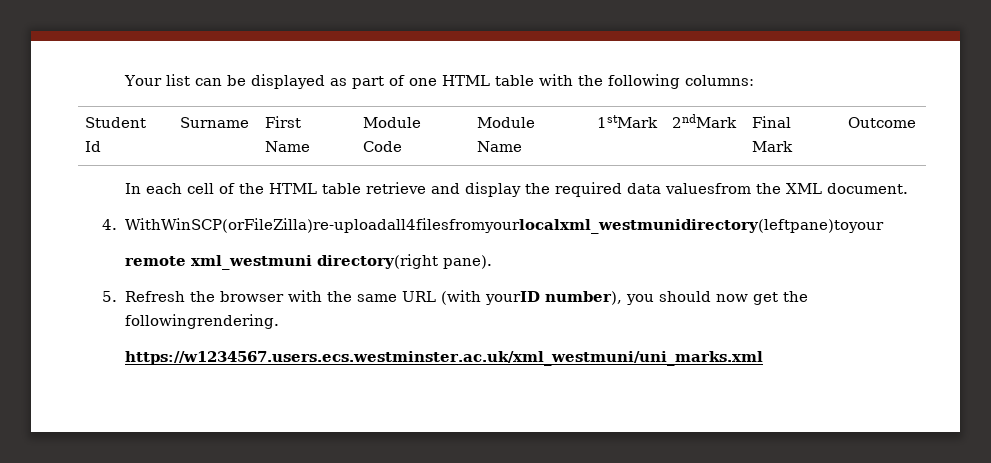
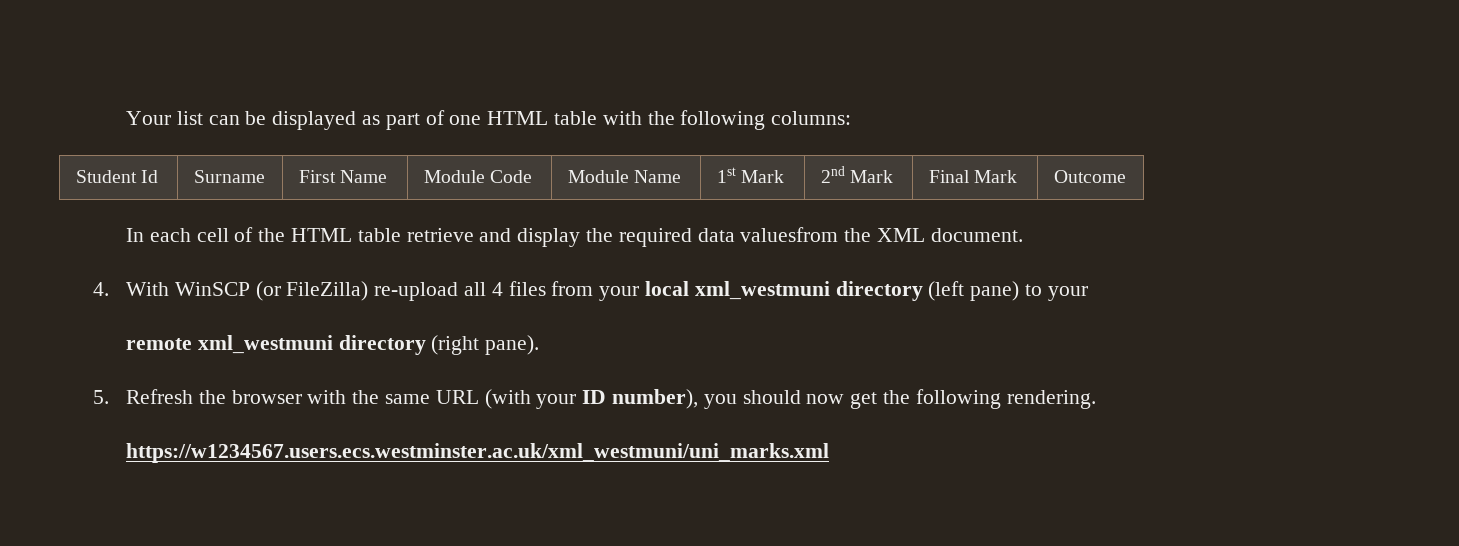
- Student Id | Surname | First Name | Module Code | Module Name | 1stMark | 2ndMark | Final Mark | Outcome
+ Student Id | Surname | First Name | Module Code | Module Name | 1st Mark | 2nd Mark | Final Mark | Outcome
- 4. WithWinSCP(orFileZilla)re-uploadall4filesfromyourlocalxml_westmunidirectory(leftpane)toyour
+ 4. With WinSCP (or FileZilla) re-upload all 4 files from your local xml_westmuni directory (left pane) to your
- remote xml_westmuni directory(right pane).
+ remote xml_westmuni directory (right pane).
- 5. Refresh the browser with the same URL (with yourID number), you should now get the followingrendering.
+ 5. Refresh the browser with the same URL (with your ID number), you should now get the following rendering.

